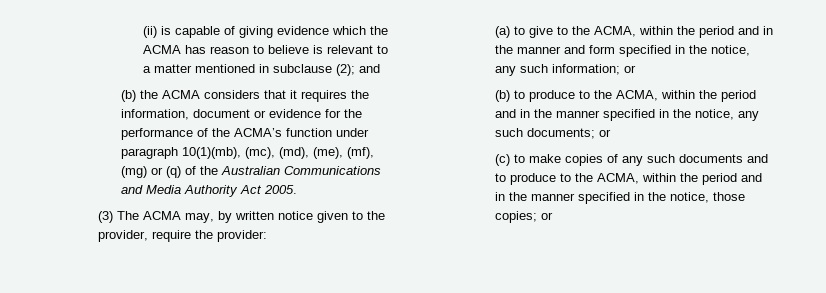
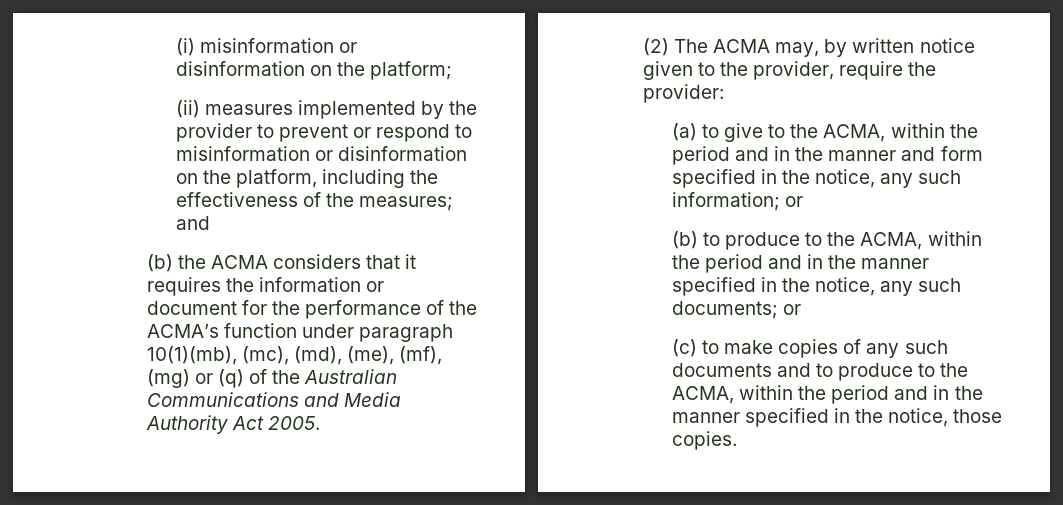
- (ii) is capable of giving evidence which the ACMA has reason to believe is relevant to a matter mentioned in subclause (2); and
+ (i) misinformation or disinformation on the platform;
+ (ii) measures implemented by the provider to prevent or respond to misinformation or disinformation on the platform, including the effectiveness of the measures; and
- (b) the ACMA considers that it requires the information, document or evidence for the performance of the ACMA’s function under paragraph 10(1)(mb), (mc), (md), (me), (mf), (mg) or (q) of the Australian Communications and Media Authority Act 2005.
+ (b) the ACMA considers that it requires the information or document for the performance of the ACMA’s function under paragraph 10(1)(mb), (mc), (md), (me), (mf), (mg) or (q) of the Australian Communications and Media Authority Act 2005.
- (3) The ACMA may, by written notice given to the provider, require the provider:
+ (2) The ACMA may, by written notice given to the provider, require the provider:
- (c) to make copies of any such documents and to produce to the ACMA, within the period and in the manner specified in the notice, those copies; or
+ (c) to make copies of any such documents and to produce to the ACMA, within the period and in the manner specified in the notice, those copies.

